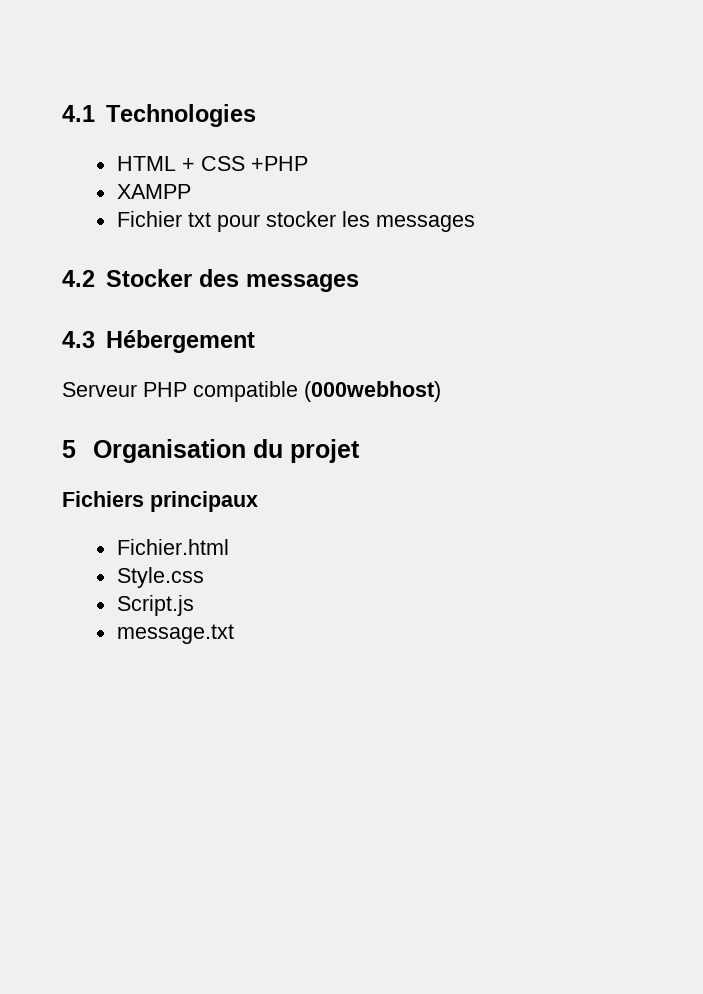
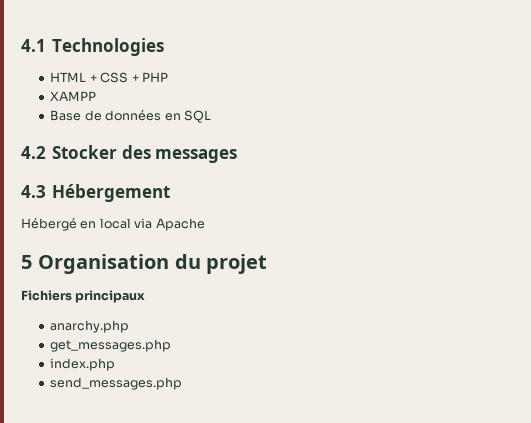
- HTML + CSS +PHP
+ HTML + CSS + PHP
- Fichier txt pour stocker les messages
+ Base de données en SQL
- Serveur PHP compatible (000webhost)
+ Hébergé en local via Apache
- Fichier.html
- Style.css
- Script.js
- message.txt
+ anarchy.php
+ get_messages.php
+ index.php
+ send_messages.php

